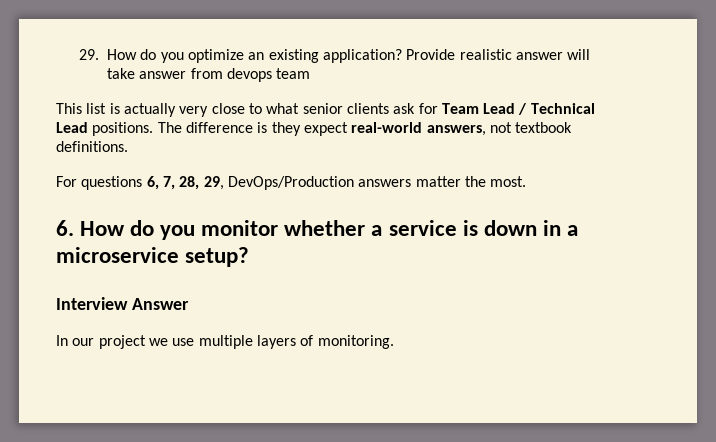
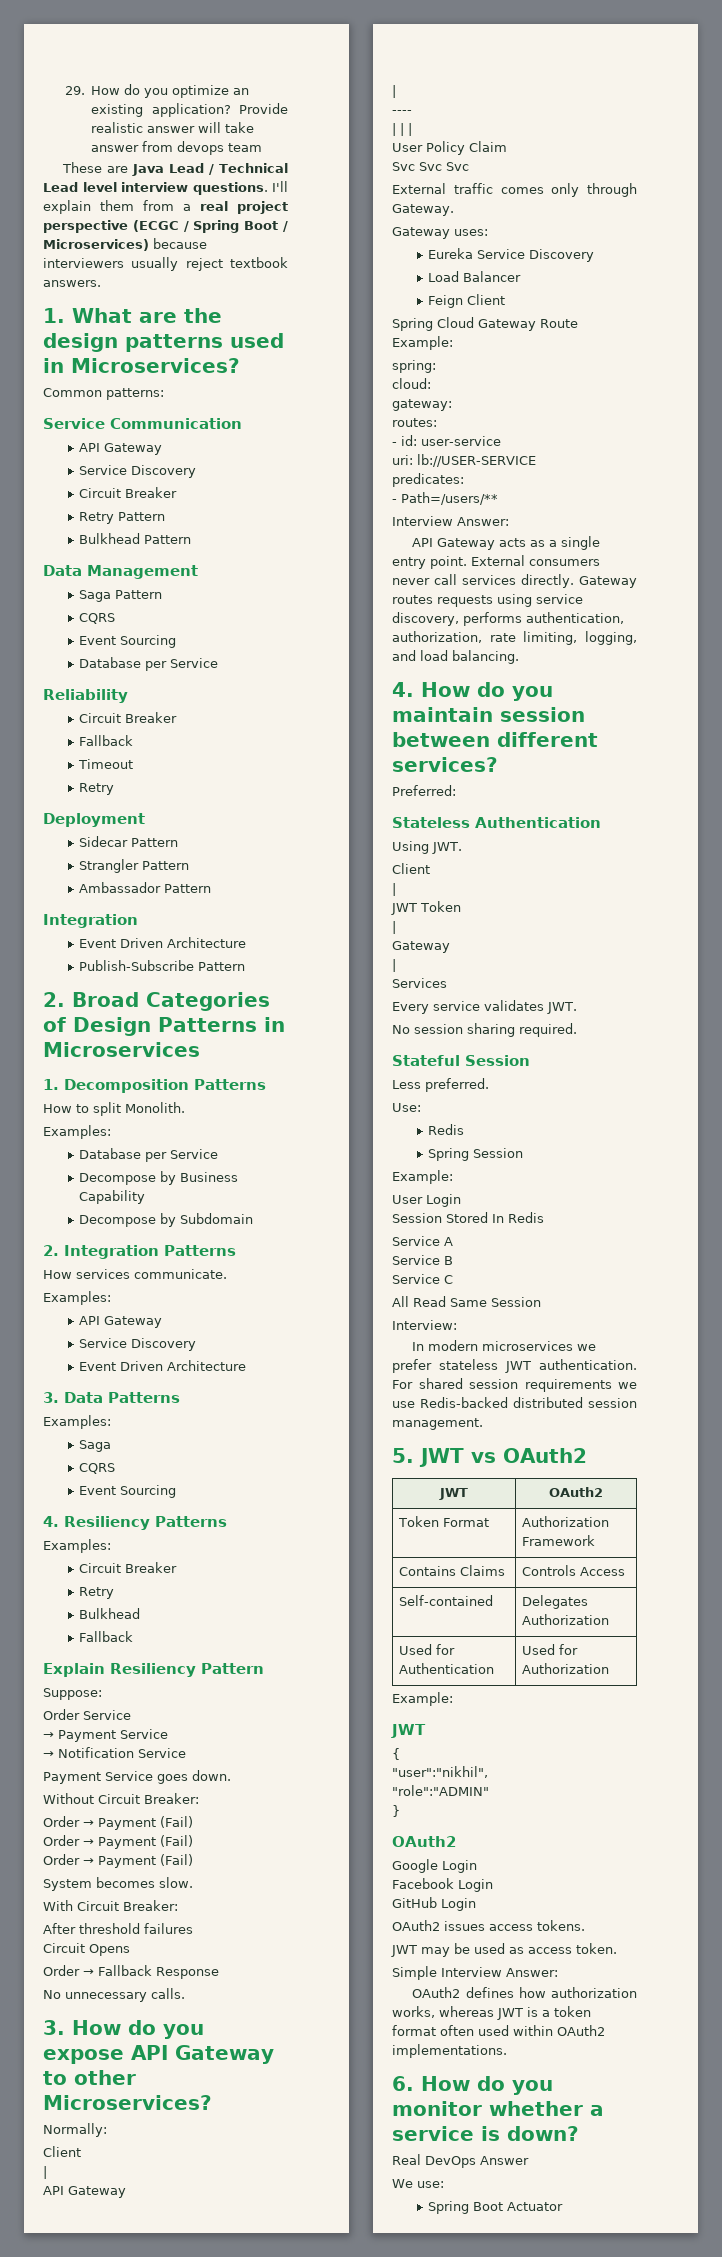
- This list is actually very close to what senior clients ask for Team Lead / Technical Lead positions. The difference is they expect real-world answers, not textbook definitions.
- For questions 6, 7, 28, 29, DevOps/Production answers matter the most.
+ These are Java Lead / Technical Lead level interview questions. I'll explain them from a real project perspective (ECGC / Spring Boot / Microservices) because interviewers usually reject textbook answers.
+ 1. What are the design patterns used in Microservices?
+ Common patterns:
+ Service Communication
+ API Gateway
+ Service Discovery
+ Circuit Breaker
+ Retry Pattern
+ Bulkhead Pattern
+ Data Management
+ Saga Pattern
+ CQRS
+ Event Sourcing
+ Database per Service
+ Reliability
+ Circuit Breaker
+ Fallback
+ Timeout
+ Retry
+ Deployment
+ Sidecar Pattern
+ Strangler Pattern
+ Ambassador Pattern
+ Integration
+ Event Driven Architecture
+ Publish-Subscribe Pattern
+ 2. Broad Categories of Design Patterns in Microservices
+ 1. Decomposition Patterns
+ How to split Monolith.
+ Examples:
+ Database per Service
+ Decompose by Business Capability
+ Decompose by Subdomain
+ 2. Integration Patterns
+ How services communicate.
+ Examples:
+ API Gateway
+ Service Discovery
+ Event Driven Architecture
+ 3. Data Patterns
+ Examples:
+ Saga
+ CQRS
+ Event Sourcing
+ 4. Resiliency Patterns
+ Examples:
+ Circuit Breaker
+ Retry
+ Bulkhead
+ Fallback
+ Explain Resiliency Pattern
+ Suppose:
+ Order Service
+ → Payment Service
+ → Notification Service
+ Payment Service goes down.
+ Without Circuit Breaker:
+ Order → Payment (Fail)
+ Order → Payment (Fail)
+ Order → Payment (Fail)
+ System becomes slow.
+ With Circuit Breaker:
+ After threshold failures
+ Circuit Opens
+ Order → Fallback Response
+ No unnecessary calls.
+ 3. How do you expose API Gateway to other Microservices?
+ Normally:
+ Client
+ |
+ API Gateway
+ |
+ ----
+ | | |
+ User Policy Claim
+ Svc Svc Svc
+ External traffic comes only through Gateway.
+ Gateway uses:
+ Eureka Service Discovery
+ Load Balancer
+ Feign Client
+ Spring Cloud Gateway Route Example:
+ spring:
+ cloud:
+ gateway:
+ routes:
+ - id: user-service
+ uri: lb://USER-SERVICE
+ predicates:
+ - Path=/users/**
+ Interview Answer:
+ API Gateway acts as a single entry point. External consumers never call services directly. Gateway routes requests using service discovery, performs authentication, authorization, rate limiting, logging, and load balancing.
+ 4. How do you maintain session between different services?
+ Preferred:
+ Stateless Authentication
+ Using JWT.
+ Client
+ |
+ JWT Token
+ |
+ Gateway
+ |
+ Services
+ Every service validates JWT.
+ No session sharing required.
+ Stateful Session
+ Less preferred.
+ Use:
+ Redis
+ Spring Session
+ Example:
+ User Login
+ Session Stored In Redis
+ Service A
+ Service B
+ Service C
+ All Read Same Session
+ Interview:
+ In modern microservices we prefer stateless JWT authentication. For shared session requirements we use Redis-backed distributed session management.
+ 5. JWT vs OAuth2
+ JWT | OAuth2
+ Token Format | Authorization Framework
+ Contains Claims | Controls Access
+ Self-contained | Delegates Authorization
+ Used for Authentication | Used for Authorization
+ Example:
+ JWT
+ {
+ "user":"nikhil",
+ "role":"ADMIN"
+ }
+ OAuth2
+ Google Login
+ Facebook Login
+ GitHub Login
+ OAuth2 issues access tokens.
+ JWT may be used as access token.
+ Simple Interview Answer:
+ OAuth2 defines how authorization works, whereas JWT is a token format often used within OAuth2 implementations.
- 6. How do you monitor whether a service is down in a microservice setup?
- Interview Answer
- In our project we use multiple layers of monitoring.
+ 6. How do you monitor whether a service is down?
+ Real DevOps Answer
+ We use:
+ Spring Boot Actuator

